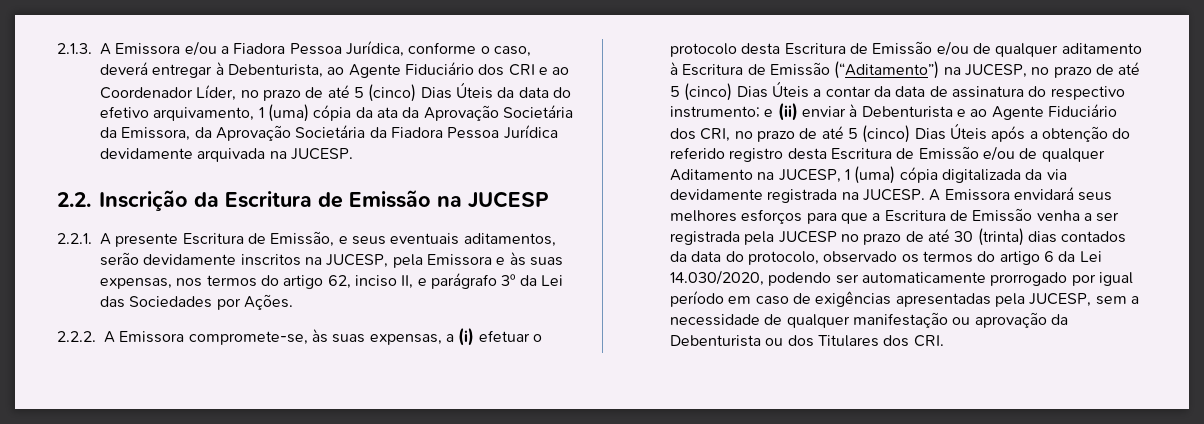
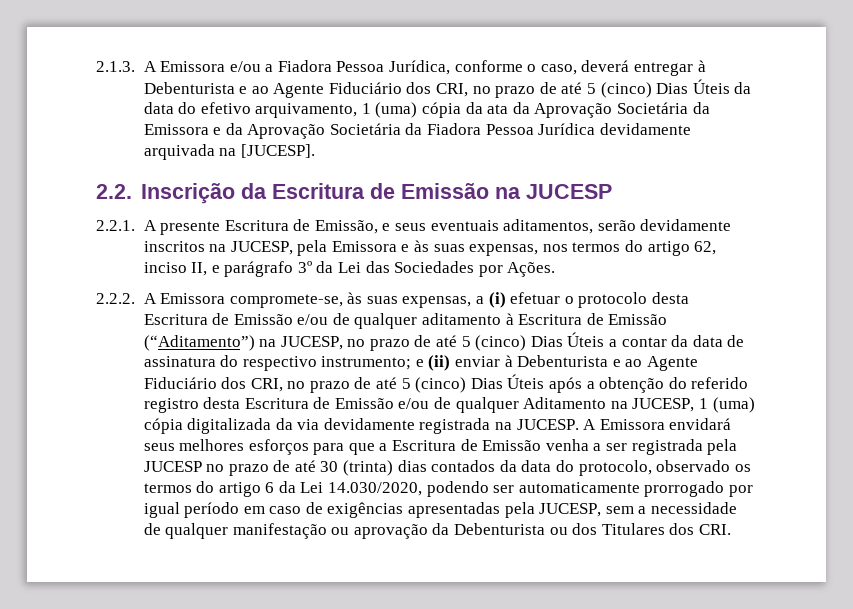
- 2.1.3. A Emissora e/ou a Fiadora Pessoa Jurídica, conforme o caso, deverá entregar à Debenturista, ao Agente Fiduciário dos CRI e ao Coordenador Líder, no prazo de até 5 (cinco) Dias Úteis da data do efetivo arquivamento, 1 (uma) cópia da ata da Aprovação Societária da Emissora, da Aprovação Societária da Fiadora Pessoa Jurídica devidamente arquivada na JUCESP.
+ 2.1.3. A Emissora e/ou a Fiadora Pessoa Jurídica, conforme o caso, deverá entregar à Debenturista e ao Agente Fiduciário dos CRI, no prazo de até 5 (cinco) Dias Úteis da data do efetivo arquivamento, 1 (uma) cópia da ata da Aprovação Societária da Emissora e da Aprovação Societária da Fiadora Pessoa Jurídica devidamente arquivada na [JUCESP].

